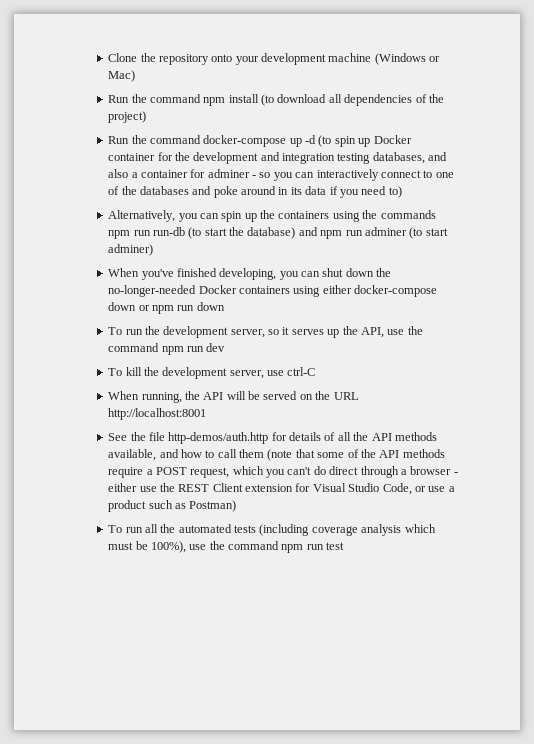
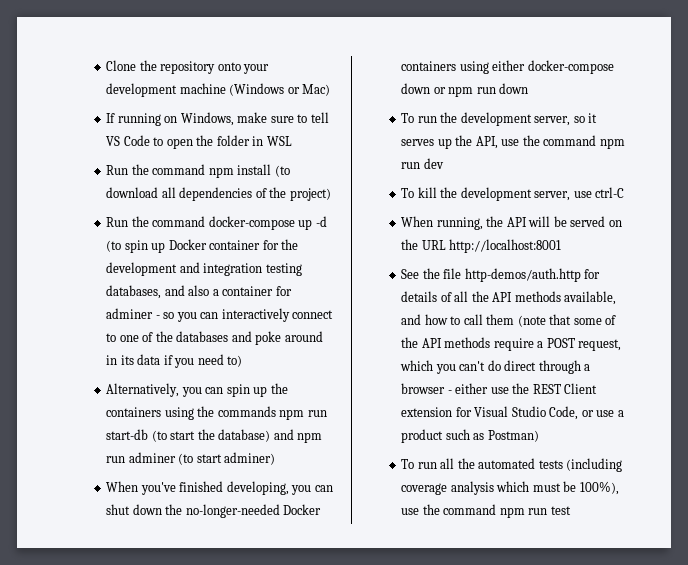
+ If running on Windows, make sure to tell VS Code to open the folder in WSL
- Alternatively, you can spin up the containers using the commands npm run run-db (to start the database) and npm run adminer (to start adminer)
+ Alternatively, you can spin up the containers using the commands npm run start-db (to start the database) and npm run adminer (to start adminer)

